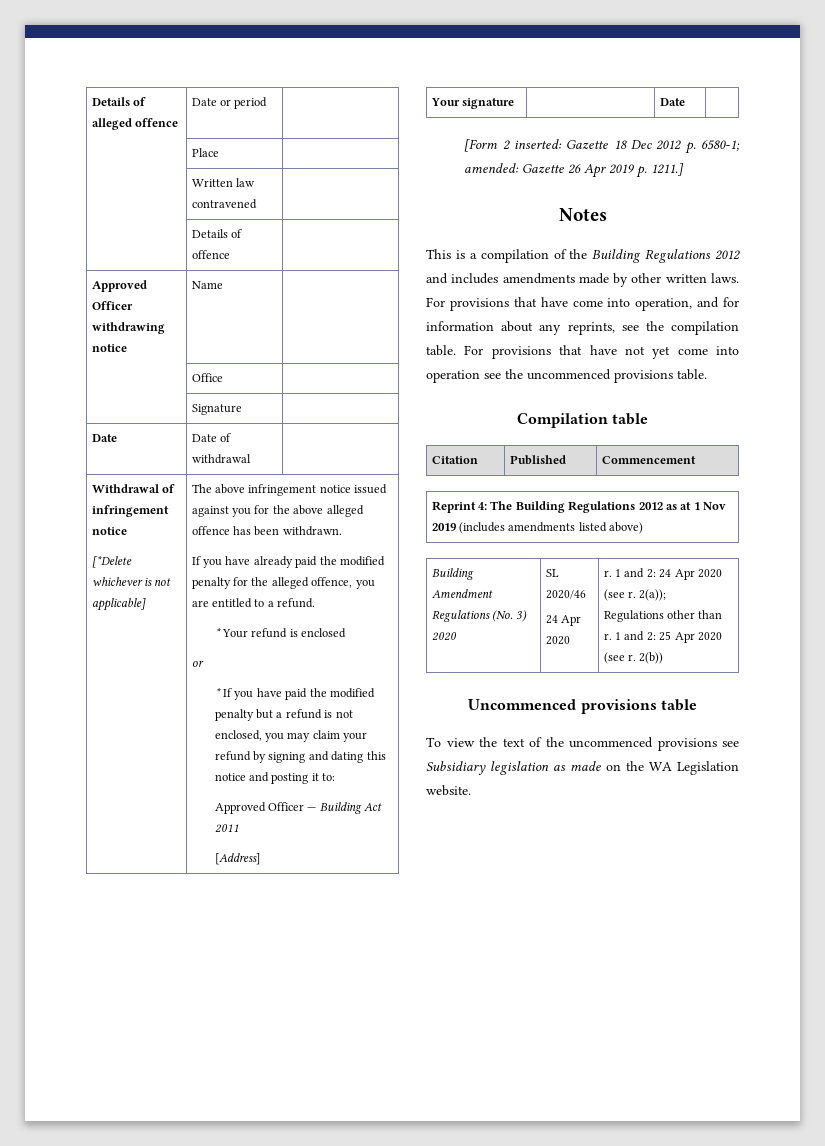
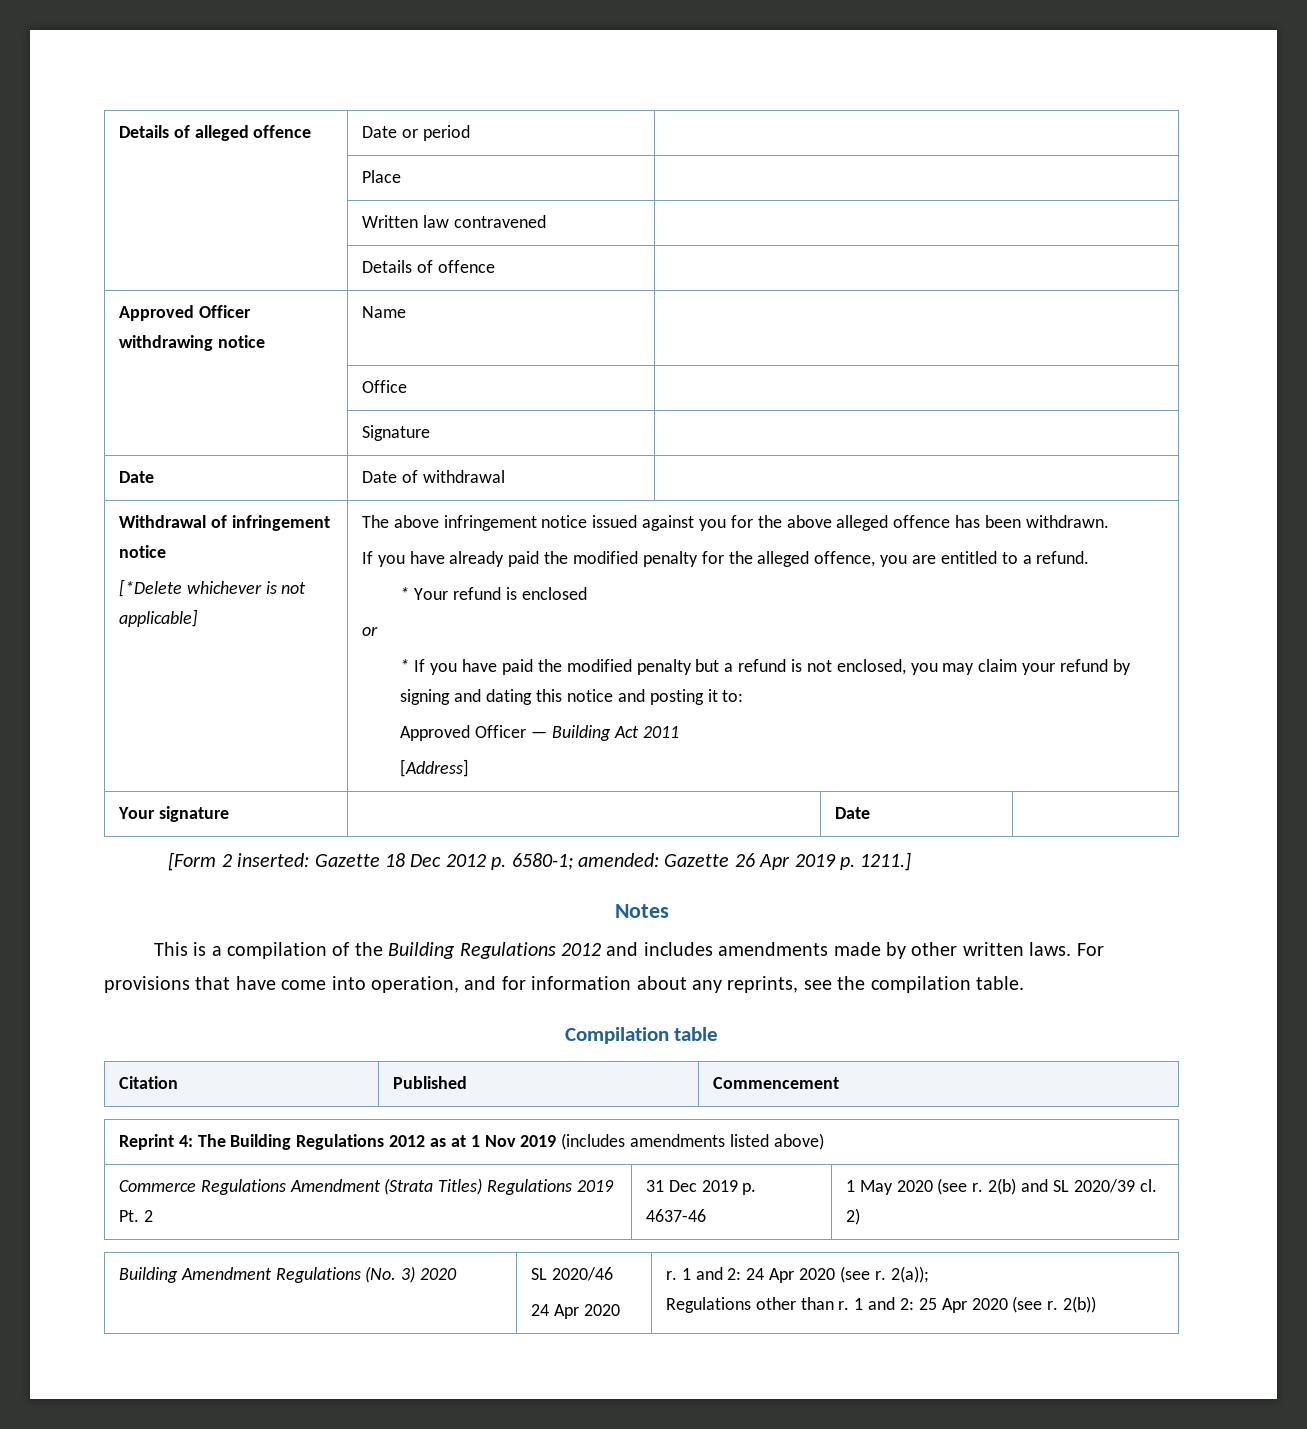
- For provisions that have not yet come into operation see the uncommenced provisions table.
+ Commerce Regulations Amendment (Strata Titles) Regulations 2019 Pt. 2 | 31 Dec 2019 p. 4637-46 | 1 May 2020 (see r. 2(b) and SL 2020/39 cl. 2)
- Uncommenced provisions table
- To view the text of the uncommenced provisions see Subsidiary legislation as made on the WA Legislation website.

